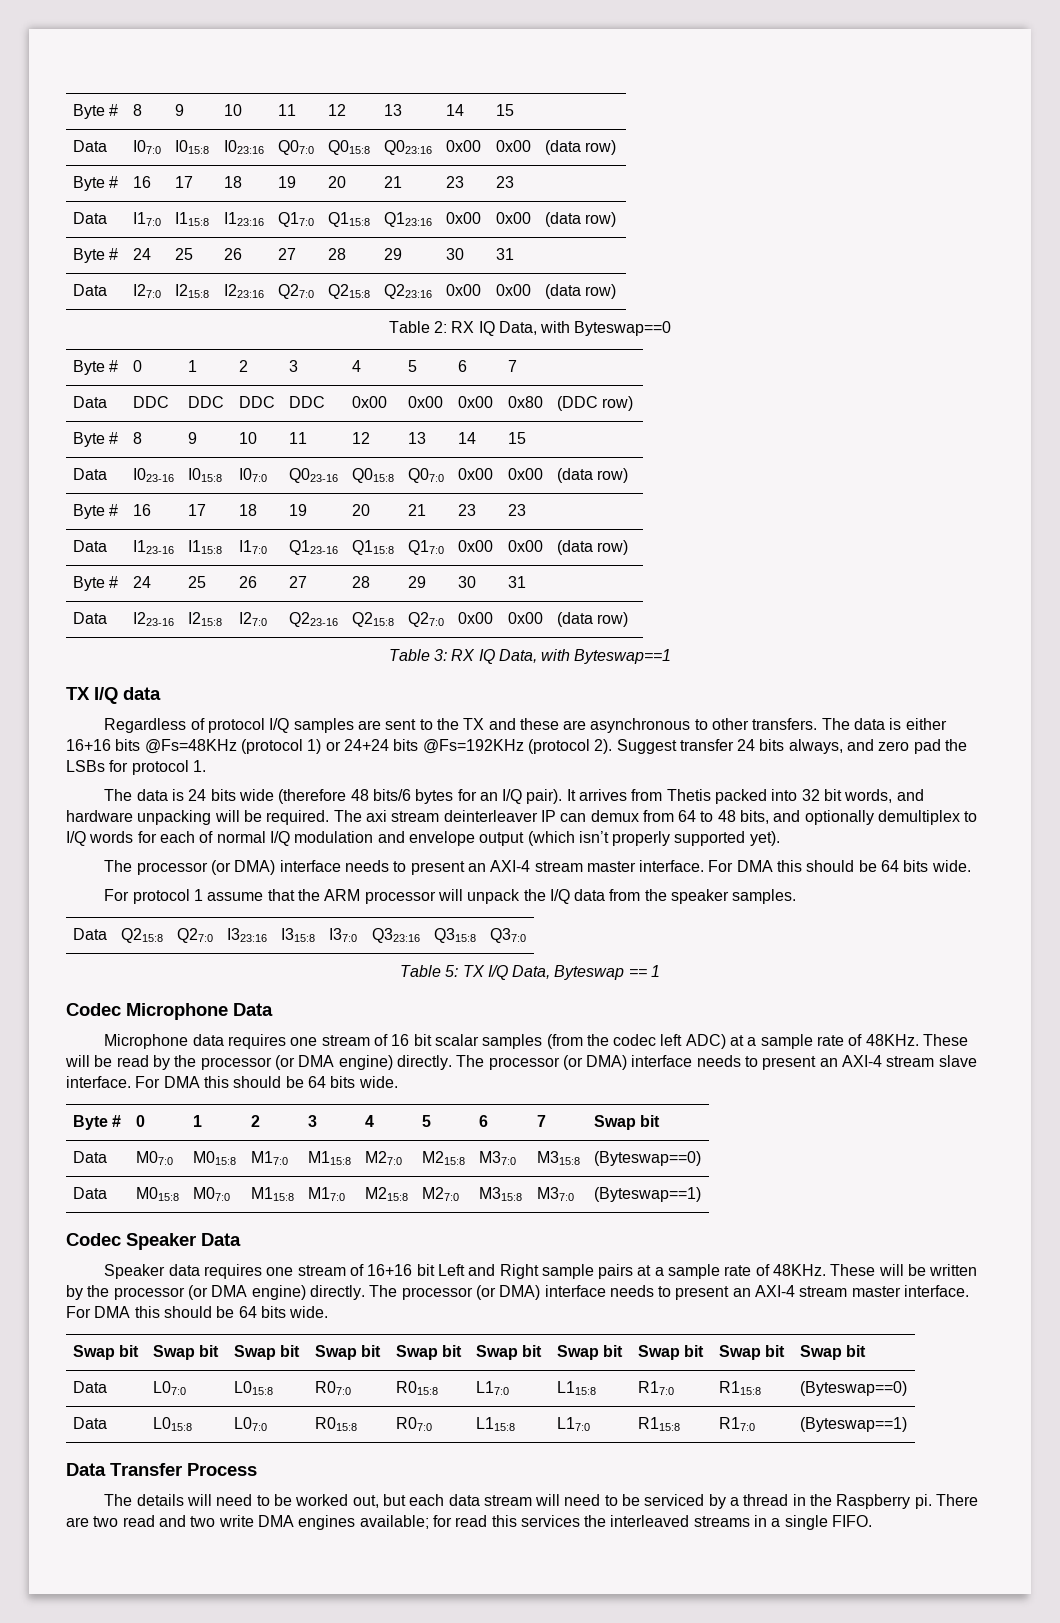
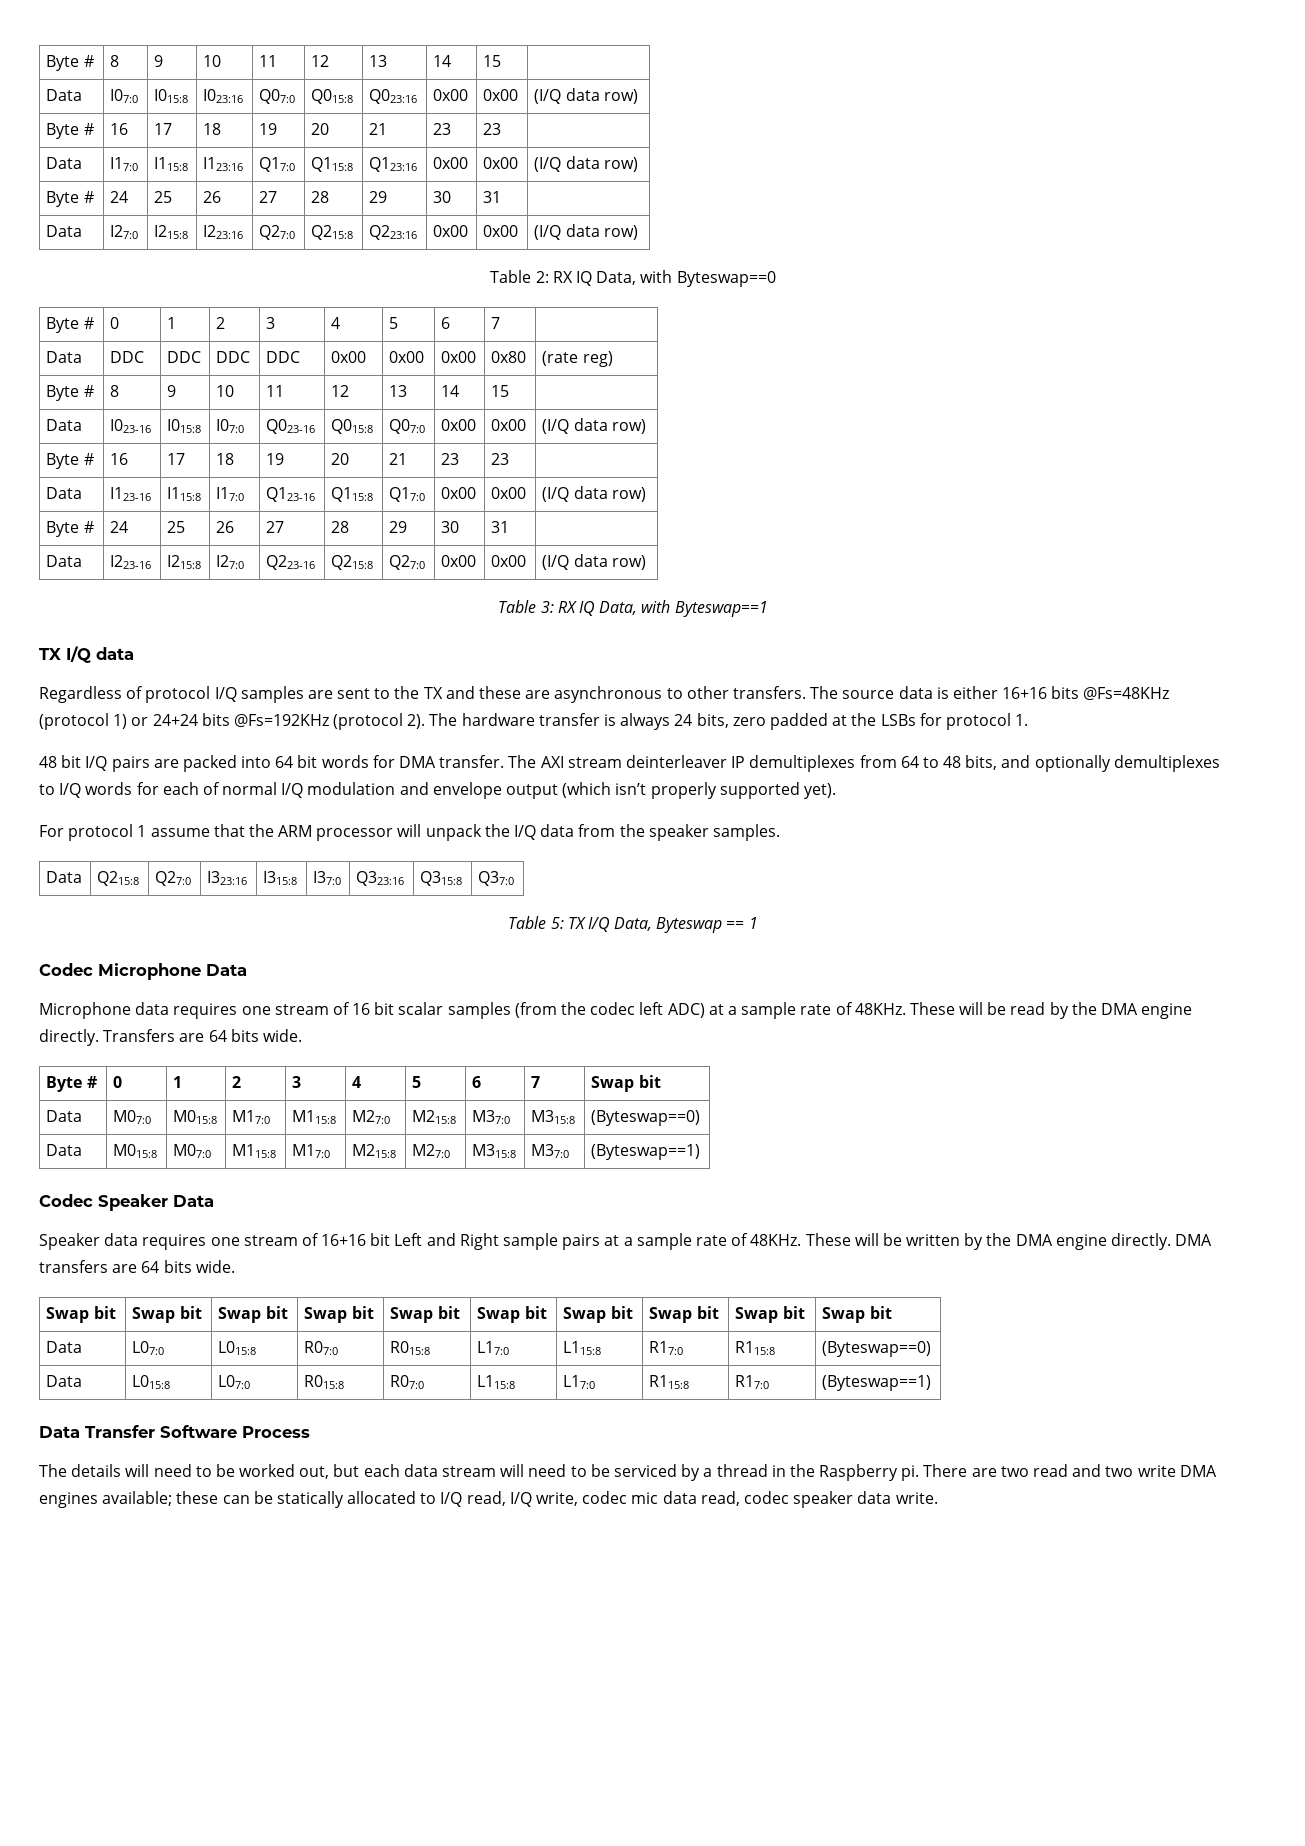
- Data | I07:0 | I015:8 | I023:16 | Q07:0 | Q015:8 | Q023:16 | 0x00 | 0x00 | (data row)
+ Data | I07:0 | I015:8 | I023:16 | Q07:0 | Q015:8 | Q023:16 | 0x00 | 0x00 | (I/Q data row)
- Data | I17:0 | I115:8 | I123:16 | Q17:0 | Q115:8 | Q123:16 | 0x00 | 0x00 | (data row)
+ Data | I17:0 | I115:8 | I123:16 | Q17:0 | Q115:8 | Q123:16 | 0x00 | 0x00 | (I/Q data row)
- Data | I27:0 | I215:8 | I223:16 | Q27:0 | Q215:8 | Q223:16 | 0x00 | 0x00 | (data row)
+ Data | I27:0 | I215:8 | I223:16 | Q27:0 | Q215:8 | Q223:16 | 0x00 | 0x00 | (I/Q data row)
- Data | DDC | DDC | DDC | DDC | 0x00 | 0x00 | 0x00 | 0x80 | (DDC row)
+ Data | DDC | DDC | DDC | DDC | 0x00 | 0x00 | 0x00 | 0x80 | (rate reg)
- Data | I023-16 | I015:8 | I07:0 | Q023-16 | Q015:8 | Q07:0 | 0x00 | 0x00 | (data row)
+ Data | I023-16 | I015:8 | I07:0 | Q023-16 | Q015:8 | Q07:0 | 0x00 | 0x00 | (I/Q data row)
- Data | I123-16 | I115:8 | I17:0 | Q123-16 | Q115:8 | Q17:0 | 0x00 | 0x00 | (data row)
+ Data | I123-16 | I115:8 | I17:0 | Q123-16 | Q115:8 | Q17:0 | 0x00 | 0x00 | (I/Q data row)
- Data | I223-16 | I215:8 | I27:0 | Q223-16 | Q215:8 | Q27:0 | 0x00 | 0x00 | (data row)
+ Data | I223-16 | I215:8 | I27:0 | Q223-16 | Q215:8 | Q27:0 | 0x00 | 0x00 | (I/Q data row)
- The data is either 16+16 bits @Fs=48KHz (protocol 1) or 24+24 bits @Fs=192KHz (protocol 2).
+ The source data is either 16+16 bits @Fs=48KHz (protocol 1) or 24+24 bits @Fs=192KHz (protocol 2).
- Suggest transfer 24 bits always, and zero pad the LSBs for protocol 1.
+ The hardware transfer is always 24 bits, zero padded at the LSBs for protocol 1.
- The data is 24 bits wide (therefore 48 bits/6 bytes for an I/Q pair). It arrives from Thetis packed into 32 bit words, and hardware unpacking will be required. The axi stream deinterleaver IP can demux from 64 to 48 bits, and optionally demultiplex to I/Q words for each of normal I/Q modulation and envelope output (which isn’t properly supported yet).
- The processor (or DMA) interface needs to present an AXI-4 stream master interface. For DMA this should be 64 bits wide.
+ 48 bit I/Q pairs are packed into 64 bit words for DMA transfer. The AXI stream deinterleaver IP demultiplexes from 64 to 48 bits, and optionally demultiplexes to I/Q words for each of normal I/Q modulation and envelope output (which isn’t properly supported yet).
- These will be read by the processor (or DMA engine) directly. The processor (or DMA) interface needs to present an AXI-4 stream slave interface. For DMA this should be 64 bits wide.
+ These will be read by the DMA engine directly. Transfers are 64 bits wide.
- These will be written by the processor (or DMA engine) directly. The processor (or DMA) interface needs to present an AXI-4 stream master interface. For DMA this should be 64 bits wide.
+ These will be written by the DMA engine directly. DMA transfers are 64 bits wide.
- Data Transfer Process
+ Data Transfer Software Process
- There are two read and two write DMA engines available; for read this services the interleaved streams in a single FIFO.
+ There are two read and two write DMA engines available; these can be statically allocated to I/Q read, I/Q write, codec mic data read, codec speaker data write.

